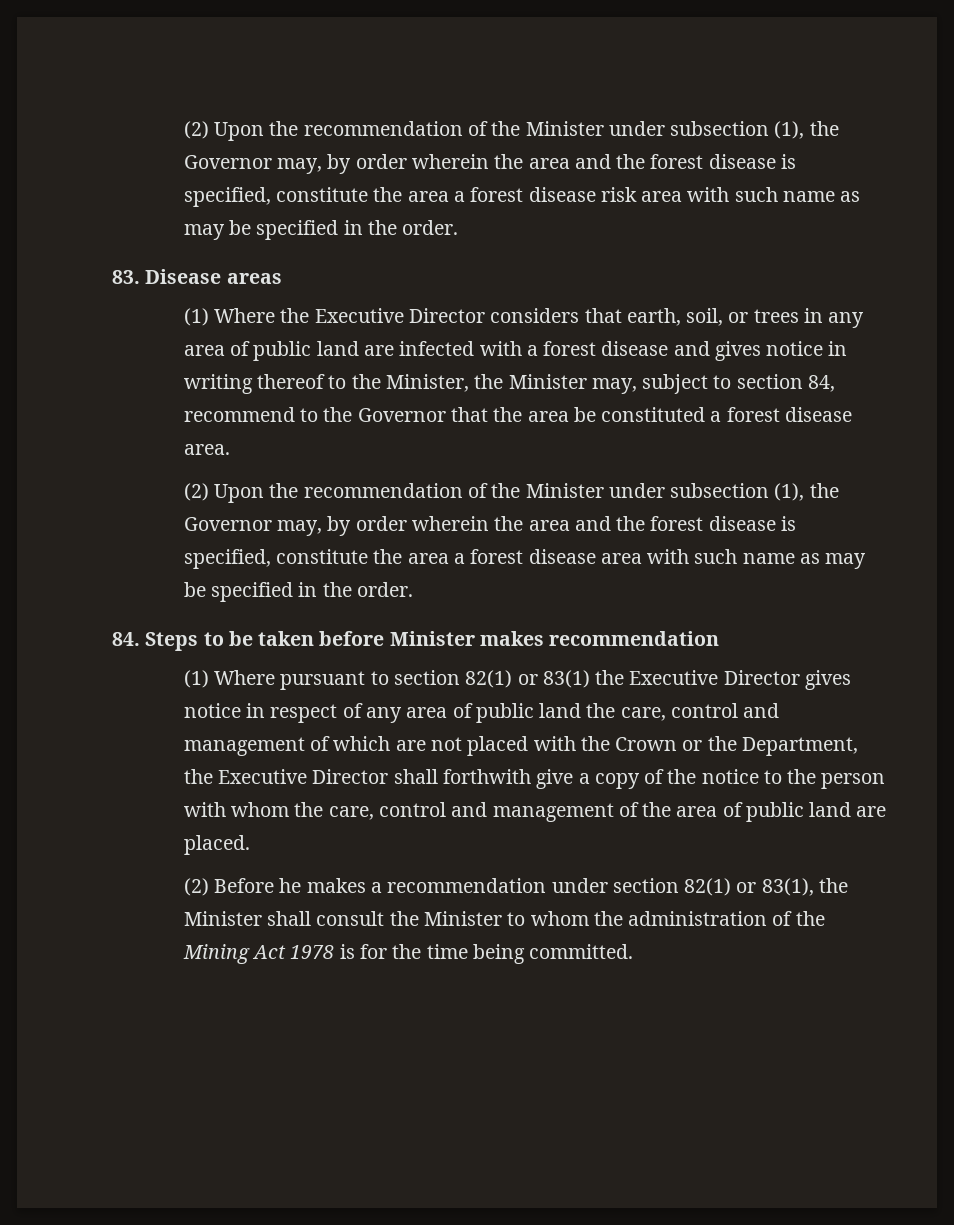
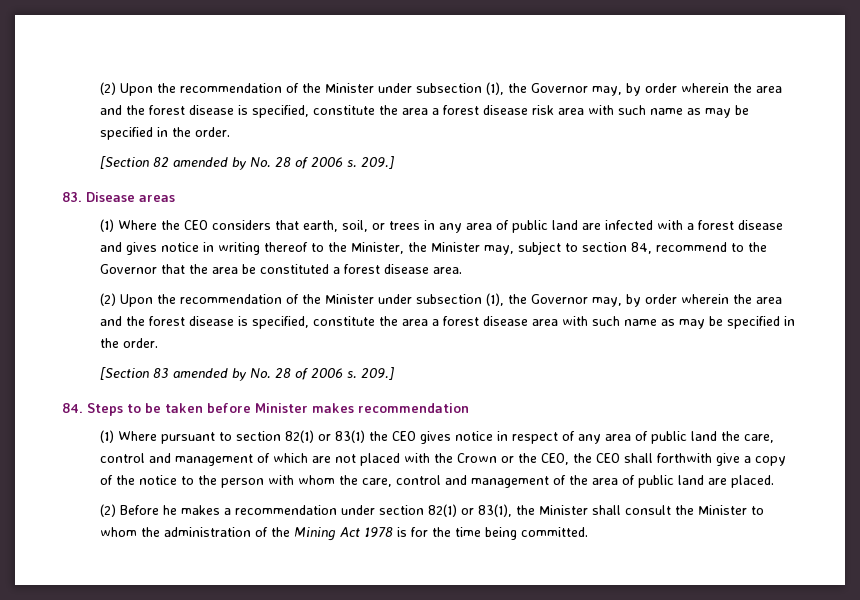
+ [Section 82 amended by No. 28 of 2006 s. 209.]
- (1) Where the Executive Director considers that earth, soil, or trees in any area of public land are infected with a forest disease and gives notice in writing thereof to the Minister, the Minister may, subject to section 84, recommend to the Governor that the area be constituted a forest disease area.
+ (1) Where the CEO considers that earth, soil, or trees in any area of public land are infected with a forest disease and gives notice in writing thereof to the Minister, the Minister may, subject to section 84, recommend to the Governor that the area be constituted a forest disease area.
+ [Section 83 amended by No. 28 of 2006 s. 209.]
- (1) Where pursuant to section 82(1) or 83(1) the Executive Director gives notice in respect of any area of public land the care, control and management of which are not placed with the Crown or the Department, the Executive Director shall forthwith give a copy of the notice to the person with whom the care, control and management of the area of public land are placed.
+ (1) Where pursuant to section 82(1) or 83(1) the CEO gives notice in respect of any area of public land the care, control and management of which are not placed with the Crown or the CEO, the CEO shall forthwith give a copy of the notice to the person with whom the care, control and management of the area of public land are placed.

